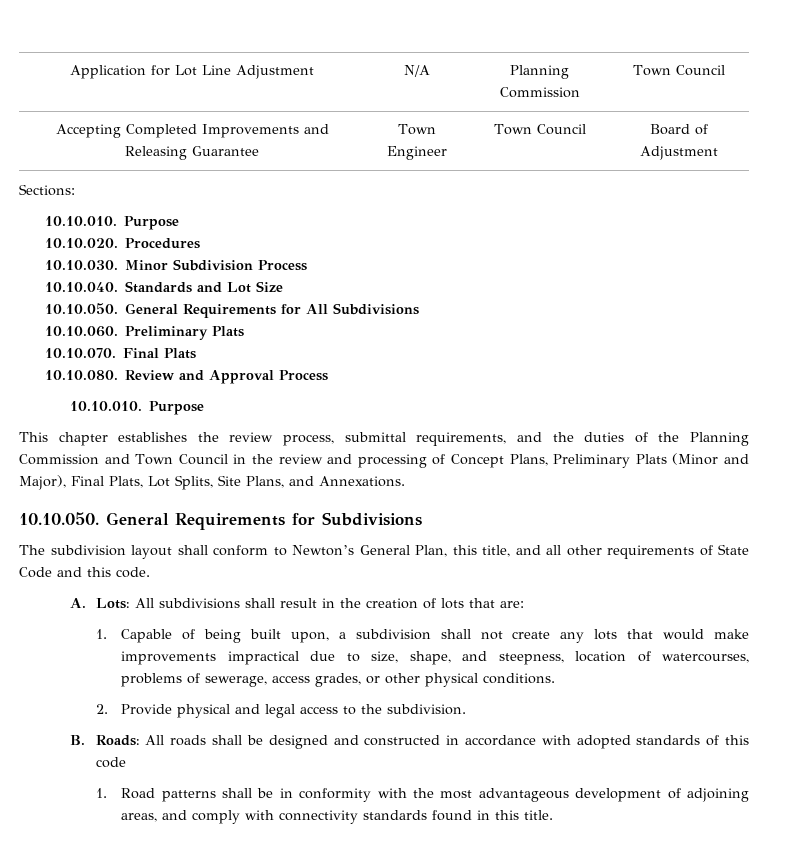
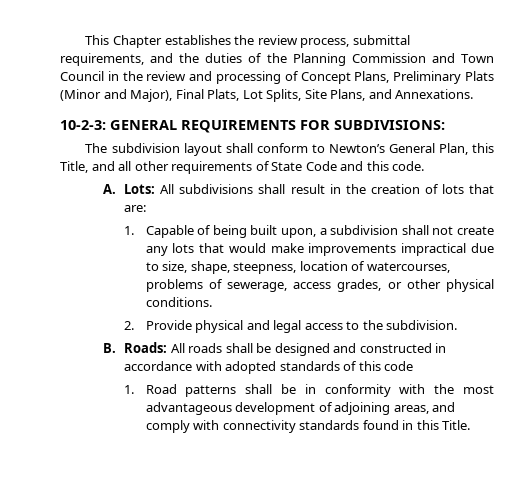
- Application for Lot Line Adjustment | N/A | Planning Commission | Town Council
- Accepting Completed Improvements and Releasing Guarantee | Town Engineer | Town Council | Board of Adjustment
- Sections:
- 10.10.010. Purpose
- 10.10.020. Procedures
- 10.10.030. Minor Subdivision Process
- 10.10.040. Standards and Lot Size
- 10.10.050. General Requirements for All Subdivisions
- 10.10.060. Preliminary Plats
- 10.10.070. Final Plats
- 10.10.080. Review and Approval Process
- 10.10.010. Purpose
- This chapter establishes the review process, submittal requirements, and the duties of the Planning Commission and Town Council in the review and processing of Concept Plans, Preliminary Plats (Minor and Major), Final Plats, Lot Splits, Site Plans, and Annexations.
+ This Chapter establishes the review process, submittal requirements, and the duties of the Planning Commission and Town Council in the review and processing of Concept Plans, Preliminary Plats (Minor and Major), Final Plats, Lot Splits, Site Plans, and Annexations.
- 10.10.050. General Requirements for Subdivisions
+ 10-2-3: GENERAL REQUIREMENTS FOR SUBDIVISIONS:
- The subdivision layout shall conform to Newton’s General Plan, this title, and all other requirements of State Code and this code.
+ The subdivision layout shall conform to Newton’s General Plan, this Title, and all other requirements of State Code and this code.
- 1. Capable of being built upon, a subdivision shall not create any lots that would make improvements impractical due to size, shape, and steepness, location of watercourses, problems of sewerage, access grades, or other physical conditions.
+ 1. Capable of being built upon, a subdivision shall not create any lots that would make improvements impractical due to size, shape, steepness, location of watercourses, problems of sewerage, access grades, or other physical conditions.
- 1. Road patterns shall be in conformity with the most advantageous development of adjoining areas, and comply with connectivity standards found in this title.
+ 1. Road patterns shall be in conformity with the most advantageous development of adjoining areas, and comply with connectivity standards found in this Title.

